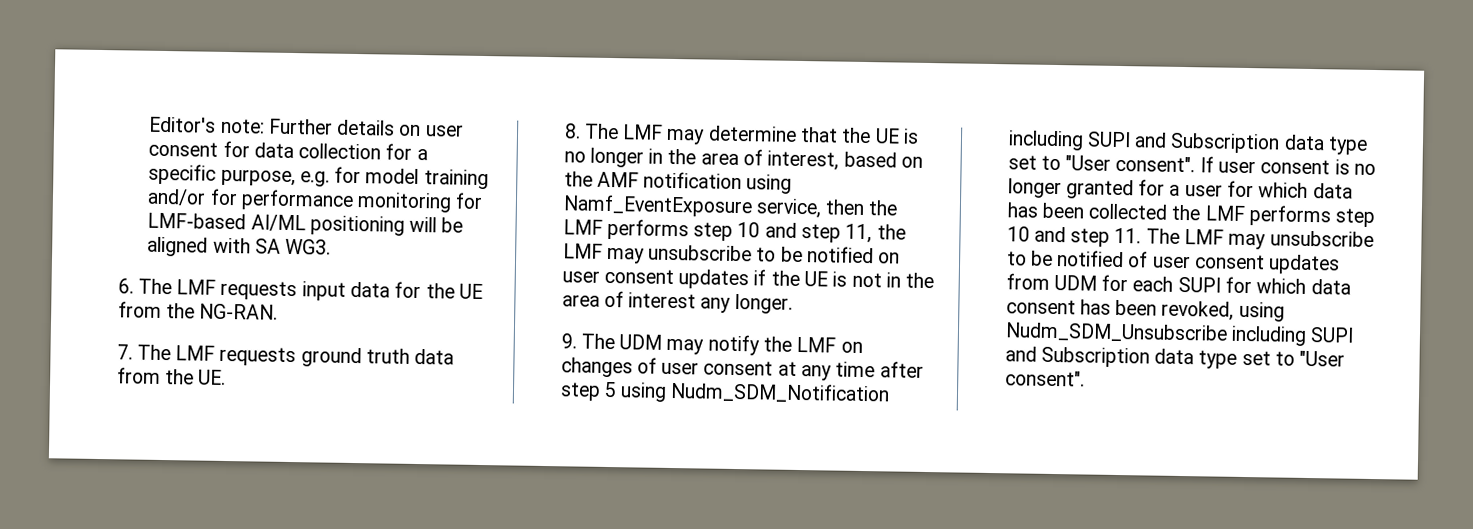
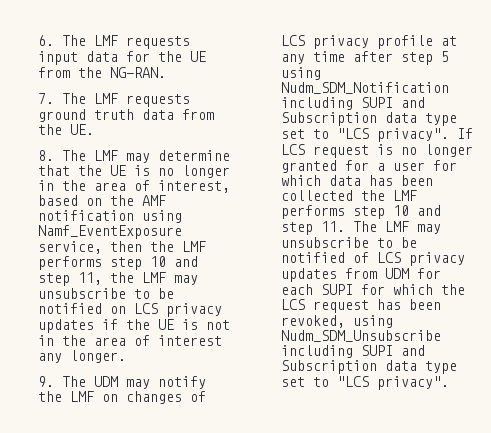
- Editor's note: Further details on user consent for data collection for a specific purpose, e.g. for model training and/or for performance monitoring for LMF-based AI/ML positioning will be aligned with SA WG3.
- 8. The LMF may determine that the UE is no longer in the area of interest, based on the AMF notification using Namf_EventExposure service, then the LMF performs step 10 and step 11, the LMF may unsubscribe to be notified on user consent updates if the UE is not in the area of interest any longer.
+ 8. The LMF may determine that the UE is no longer in the area of interest, based on the AMF notification using Namf_EventExposure service, then the LMF performs step 10 and step 11, the LMF may unsubscribe to be notified on LCS privacy updates if the UE is not in the area of interest any longer.
- 9. The UDM may notify the LMF on changes of user consent at any time after step 5 using Nudm_SDM_Notification including SUPI and Subscription data type set to "User consent". If user consent is no longer granted for a user for which data has been collected the LMF performs step 10 and step 11. The LMF may unsubscribe to be notified of user consent updates from UDM for each SUPI for which data consent has been revoked, using Nudm_SDM_Unsubscribe including SUPI and Subscription data type set to "User consent".
+ 9. The UDM may notify the LMF on changes of LCS privacy profile at any time after step 5 using Nudm_SDM_Notification including SUPI and Subscription data type set to "LCS privacy". If LCS request is no longer granted for a user for which data has been collected the LMF performs step 10 and step 11. The LMF may unsubscribe to be notified of LCS privacy updates from UDM for each SUPI for which the LCS request has been revoked, using Nudm_SDM_Unsubscribe including SUPI and Subscription data type set to "LCS privacy".

